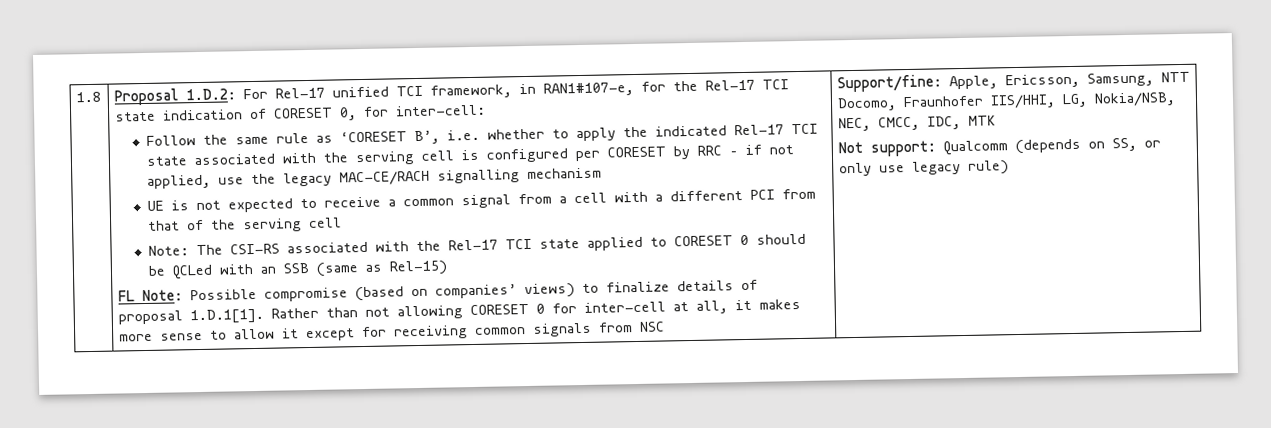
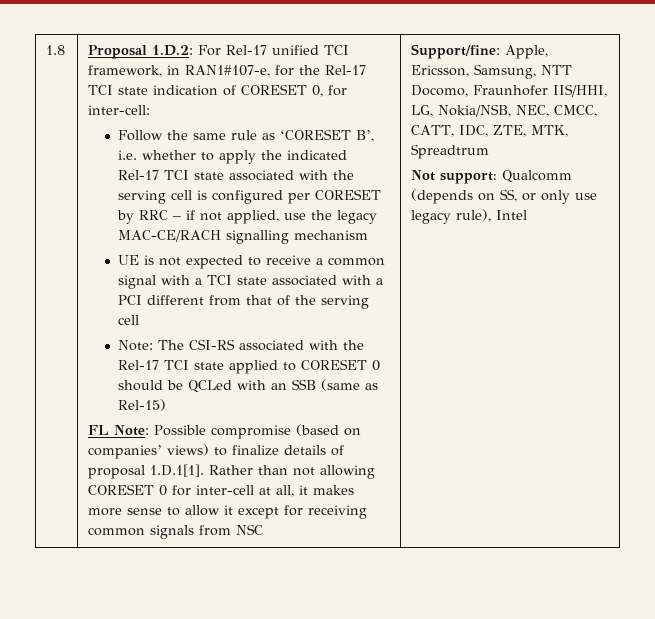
- UE is not expected to receive a common signal from a cell with a different PCI from that of the serving cell
+ UE is not expected to receive a common signal with a TCI state associated with a PCI different from that of the serving cell
- Support/fine: Apple, Ericsson, Samsung, NTT Docomo, Fraunhofer IIS/HHI, LG, Nokia/NSB, NEC, CMCC, IDC, MTK
+ Support/fine: Apple, Ericsson, Samsung, NTT Docomo, Fraunhofer IIS/HHI, LG, Nokia/NSB, NEC, CMCC, CATT, IDC, ZTE, MTK, Spreadtrum
- Not support: Qualcomm (depends on SS, or only use legacy rule)
+ Not support: Qualcomm (depends on SS, or only use legacy rule), Intel

